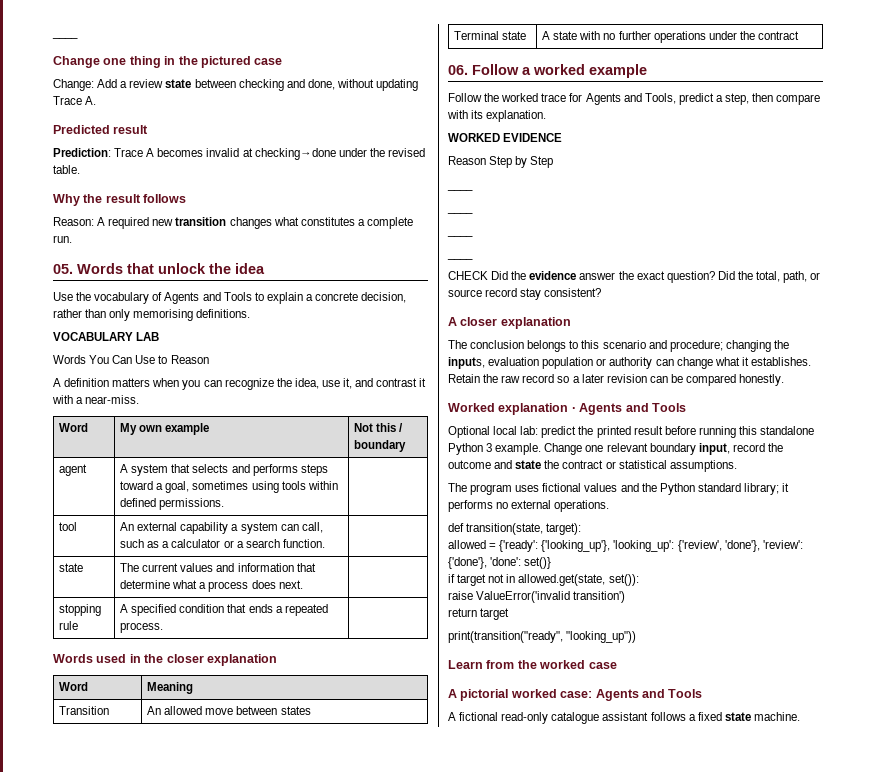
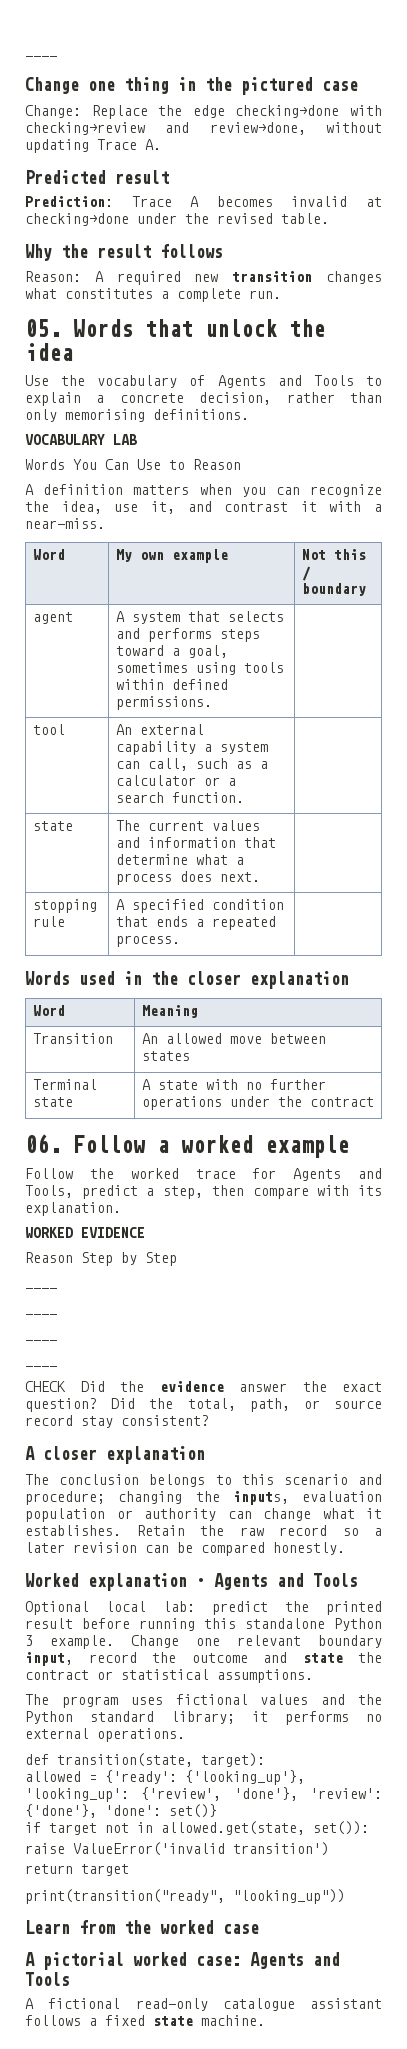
- Change: Add a review state between checking and done, without updating Trace A.
+ Change: Replace the edge checking→done with checking→review and review→done, without updating Trace A.

